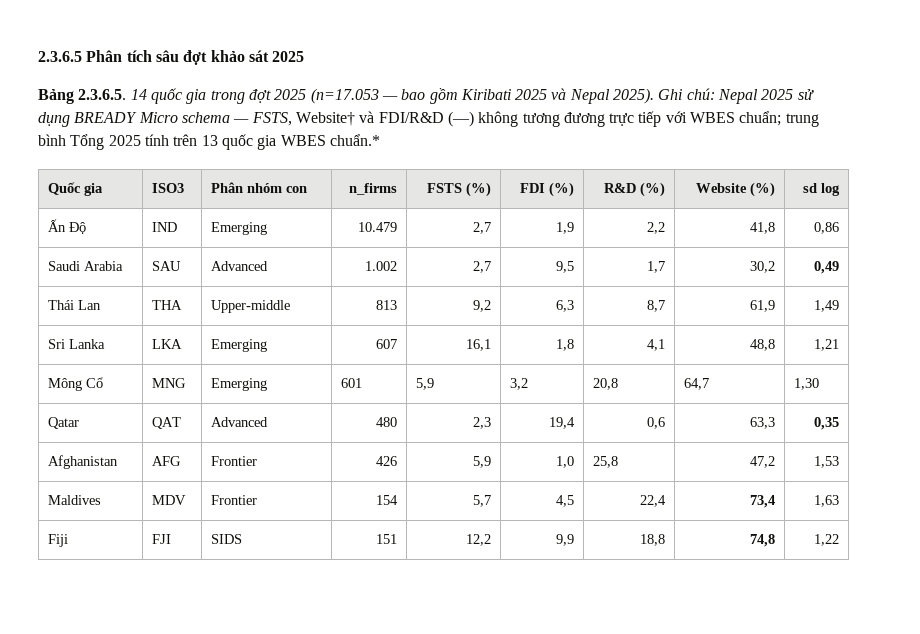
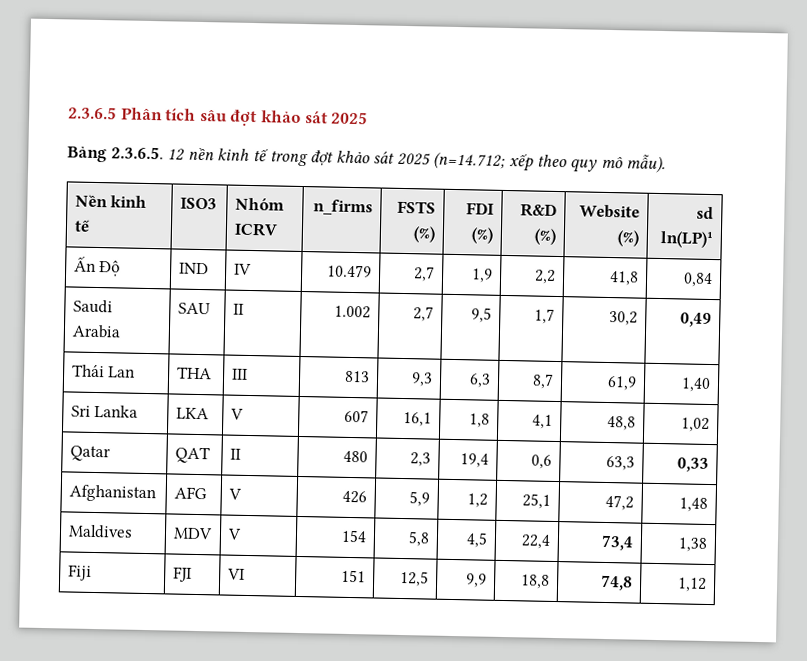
- Bảng 2.3.6.5. 14 quốc gia trong đợt 2025 (n=17.053 — bao gồm Kiribati 2025 và Nepal 2025). Ghi chú: Nepal 2025 sử dụng BREADY Micro schema — FSTS, Website† và FDI/R&D (—) không tương đương trực tiếp với WBES chuẩn; trung bình Tổng 2025 tính trên 13 quốc gia WBES chuẩn.*
- Quốc gia | ISO3 | Phân nhóm con | n_firms | FSTS (%) | FDI (%) | R&D (%) | Website (%) | sd log
+ Bảng 2.3.6.5. 12 nền kinh tế trong đợt khảo sát 2025 (n=14.712; xếp theo quy mô mẫu).
+ Nền kinh tế | ISO3 | Nhóm ICRV | n_firms | FSTS (%) | FDI (%) | R&D (%) | Website (%) | sd ln(LP)¹
- Ấn Độ | IND | Emerging | 10.479 | 2,7 | 1,9 | 2,2 | 41,8 | 0,86
+ Ấn Độ | IND | IV | 10.479 | 2,7 | 1,9 | 2,2 | 41,8 | 0,84
- Saudi Arabia | SAU | Advanced | 1.002 | 2,7 | 9,5 | 1,7 | 30,2 | 0,49
+ Saudi Arabia | SAU | II | 1.002 | 2,7 | 9,5 | 1,7 | 30,2 | 0,49
- Thái Lan | THA | Upper-middle | 813 | 9,2 | 6,3 | 8,7 | 61,9 | 1,49
+ Thái Lan | THA | III | 813 | 9,3 | 6,3 | 8,7 | 61,9 | 1,40
- Sri Lanka | LKA | Emerging | 607 | 16,1 | 1,8 | 4,1 | 48,8 | 1,21
- Mông Cổ | MNG | Emerging | 601 | 5,9 | 3,2 | 20,8 | 64,7 | 1,30
+ Sri Lanka | LKA | V | 607 | 16,1 | 1,8 | 4,1 | 48,8 | 1,02
- Qatar | QAT | Advanced | 480 | 2,3 | 19,4 | 0,6 | 63,3 | 0,35
+ Qatar | QAT | II | 480 | 2,3 | 19,4 | 0,6 | 63,3 | 0,33
- Afghanistan | AFG | Frontier | 426 | 5,9 | 1,0 | 25,8 | 47,2 | 1,53
+ Afghanistan | AFG | V | 426 | 5,9 | 1,2 | 25,1 | 47,2 | 1,48
- Maldives | MDV | Frontier | 154 | 5,7 | 4,5 | 22,4 | 73,4 | 1,63
+ Maldives | MDV | V | 154 | 5,8 | 4,5 | 22,4 | 73,4 | 1,38
- Fiji | FJI | SIDS | 151 | 12,2 | 9,9 | 18,8 | 74,8 | 1,22
+ Fiji | FJI | VI | 151 | 12,5 | 9,9 | 18,8 | 74,8 | 1,12

